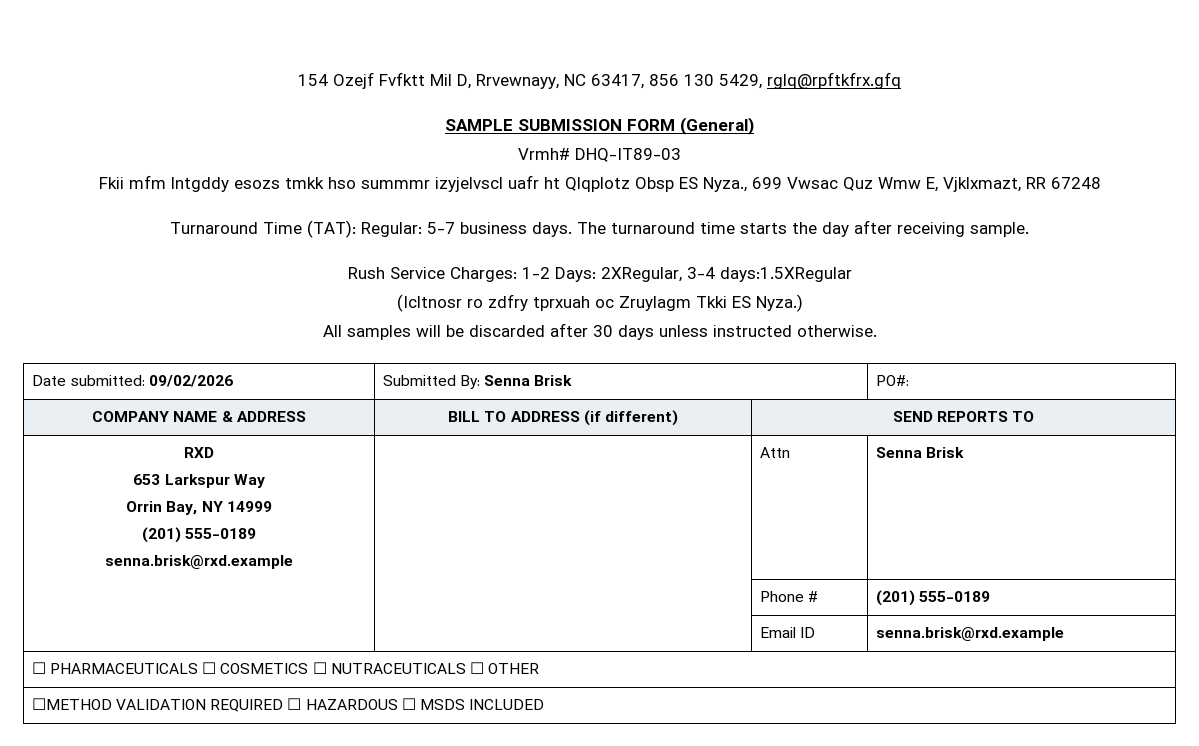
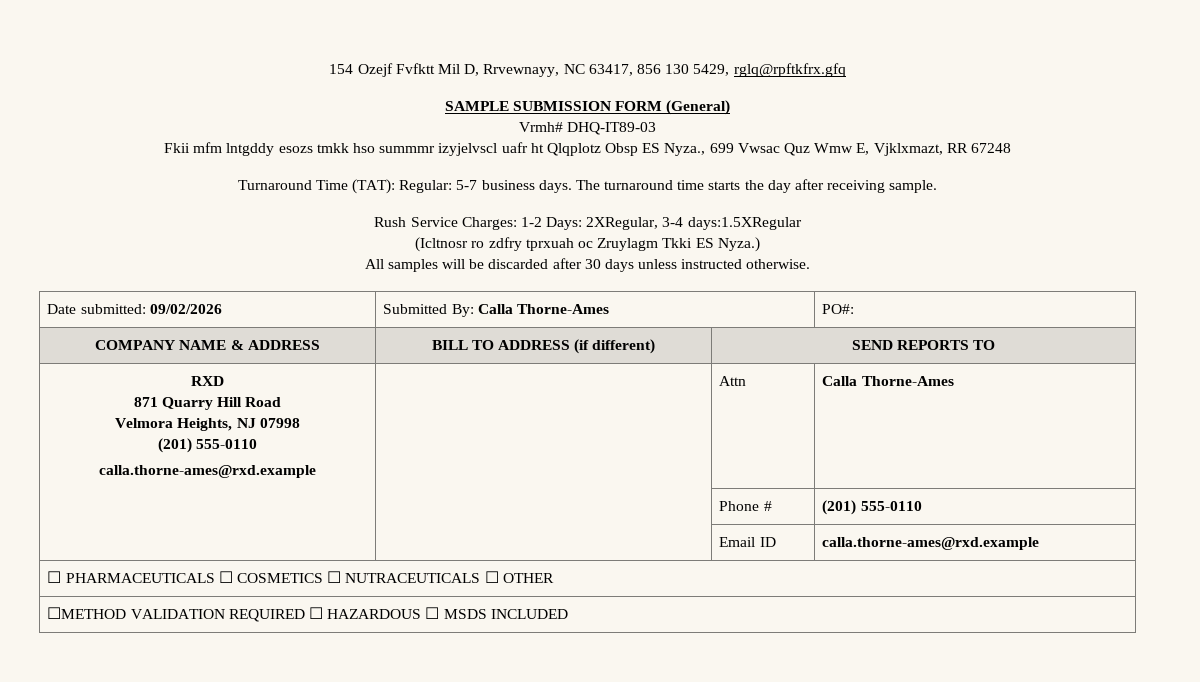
- Date submitted: 09/02/2026 | Submitted By: Senna Brisk | PO#:
+ Date submitted: 09/02/2026 | Submitted By: Calla Thorne-Ames | PO#:
  RXD
- 653 Larkspur Way
- Orrin Bay, NY 14999
- (201) 555-0189
- senna.brisk@rxd.example | | Attn | Senna Brisk
+ 871 Quarry Hill Road
+ Velmora Heights, NJ 07998
+ (201) 555-0110
+ calla.thorne-ames@rxd.example | | Attn | Calla Thorne-Ames
- | | Phone # | (201) 555-0189
+ | | Phone # | (201) 555-0110
- | | Email ID | senna.brisk@rxd.example
+ | | Email ID | calla.thorne-ames@rxd.example

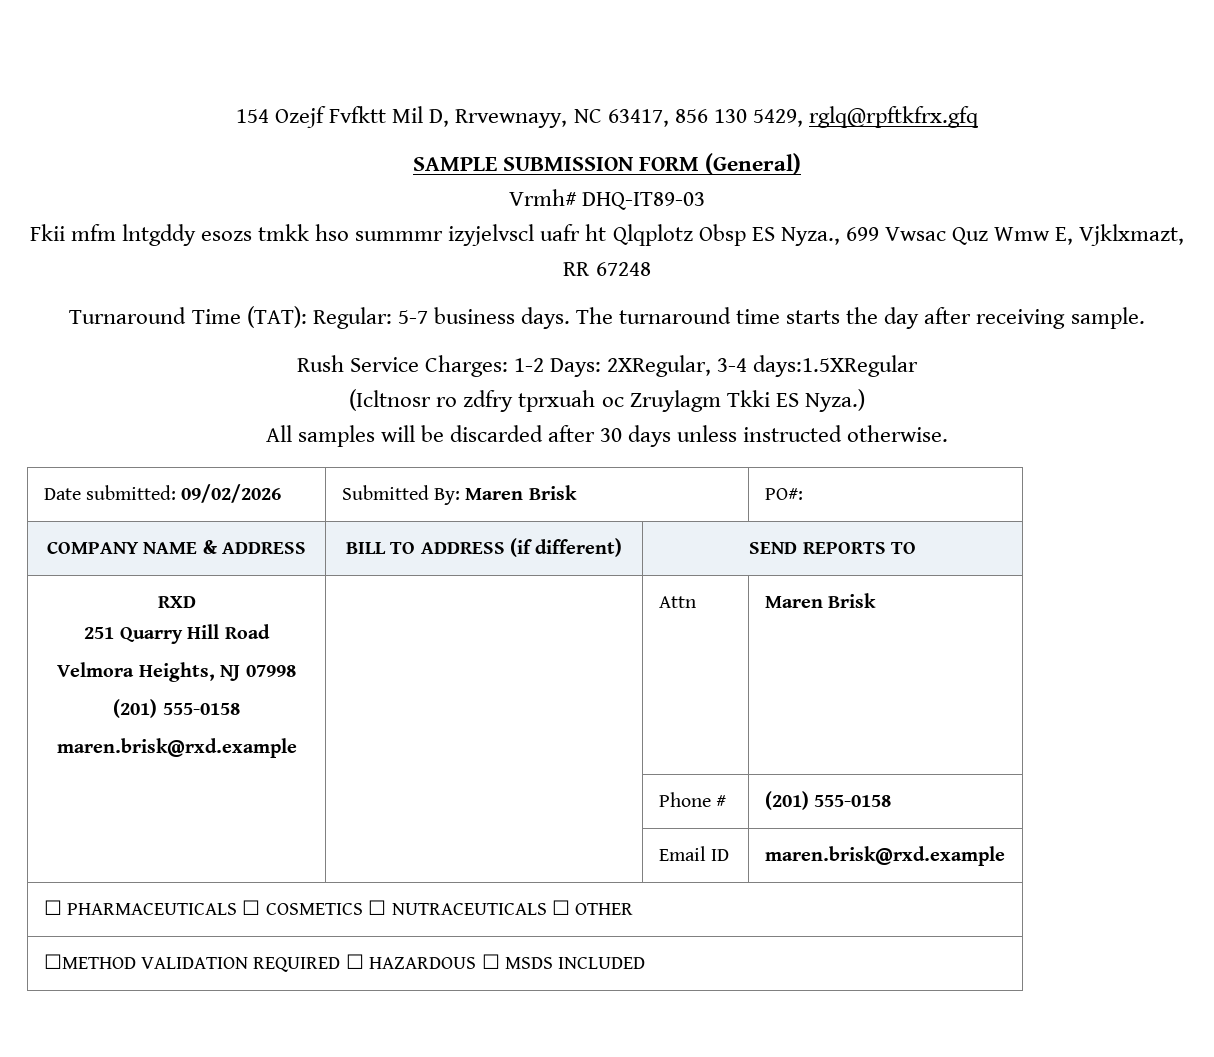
- Date submitted: 09/02/2026 | Submitted By: Calla Thorne-Ames | PO#:
+ Date submitted: 09/02/2026 | Submitted By: Maren Brisk | PO#:
  RXD
- 871 Quarry Hill Road
+ 251 Quarry Hill Road
  Velmora Heights, NJ 07998
- (201) 555-0110
- calla.thorne-ames@rxd.example | | Attn | Calla Thorne-Ames
+ (201) 555-0158
+ maren.brisk@rxd.example | | Attn | Maren Brisk
- | | Phone # | (201) 555-0110
+ | | Phone # | (201) 555-0158
- | | Email ID | calla.thorne-ames@rxd.example
+ | | Email ID | maren.brisk@rxd.example

